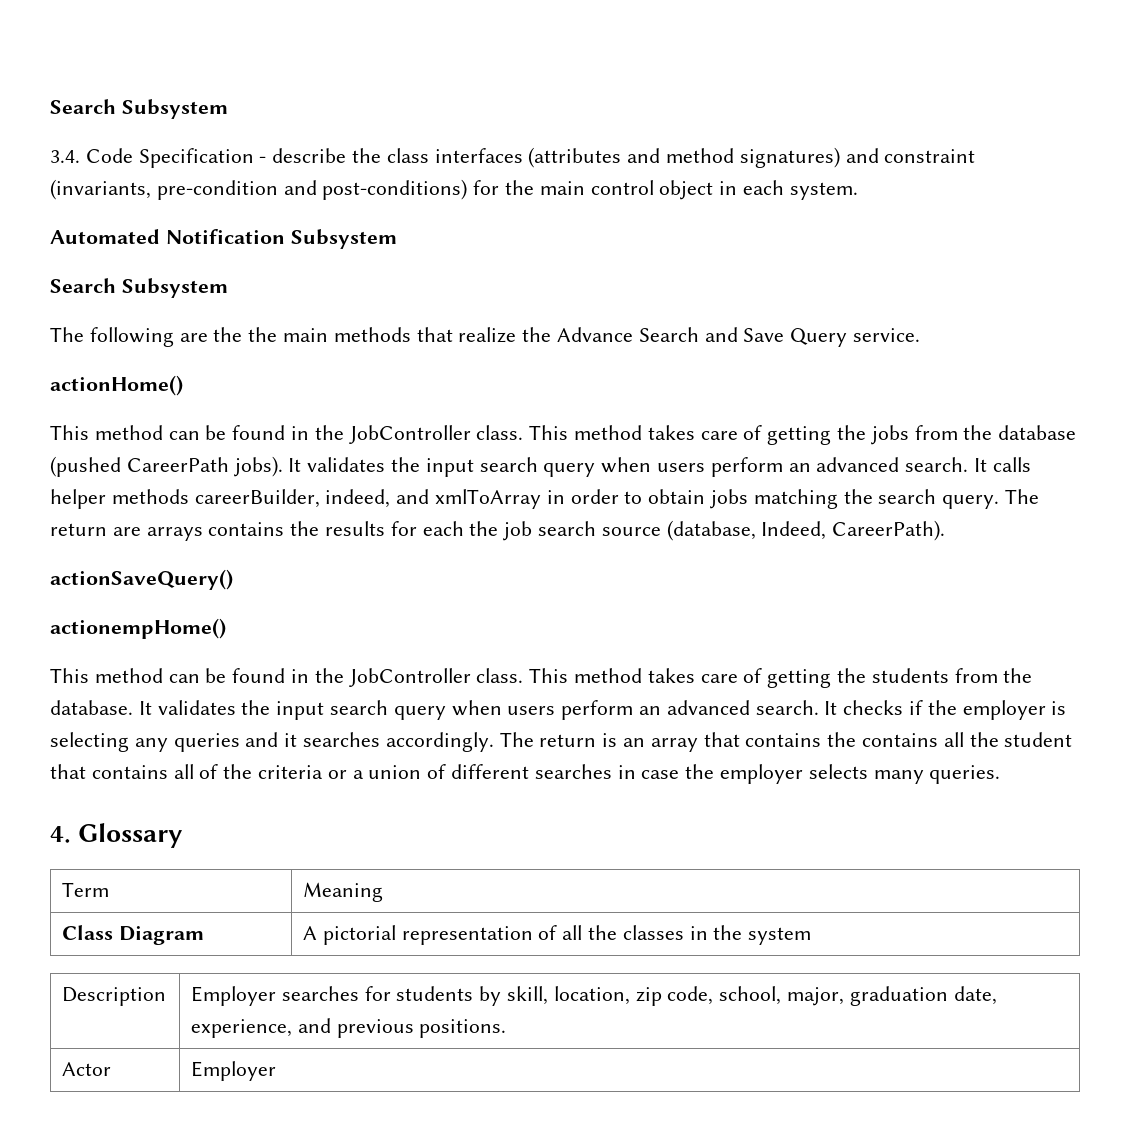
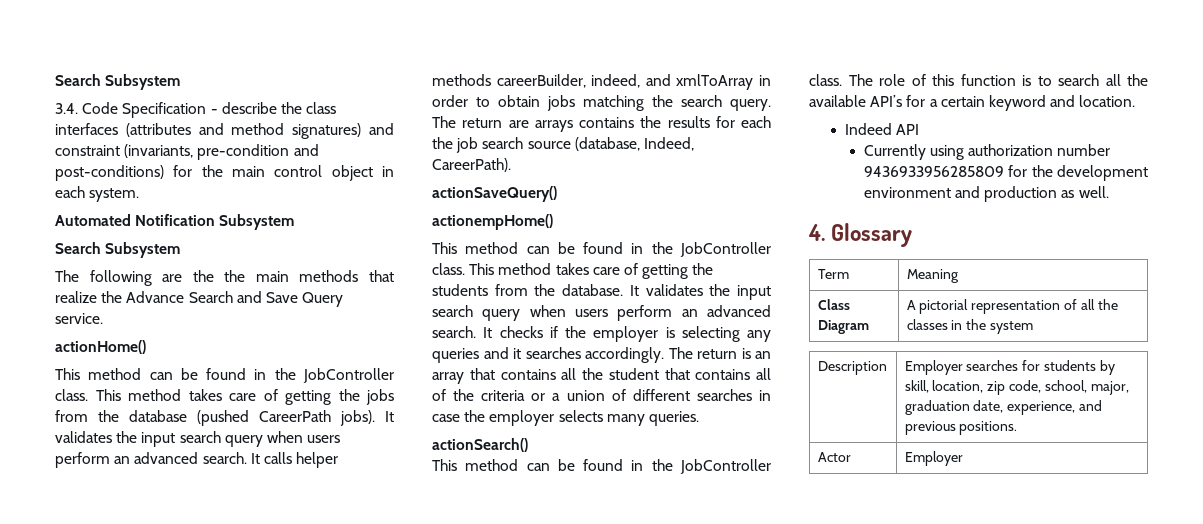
- The return is an array that contains the contains all the student that contains all of the criteria or a union of different searches in case the employer selects many queries.
+ The return is an array that contains all the student that contains all of the criteria or a union of different searches in case the employer selects many queries.
+ actionSearch()
+ This method can be found in the JobController class. The role of this function is to search all the available API’s for a certain keyword and location.
+ Indeed API
+ Currently using authorization number 9436933956285809 for the development environment and production as well.

